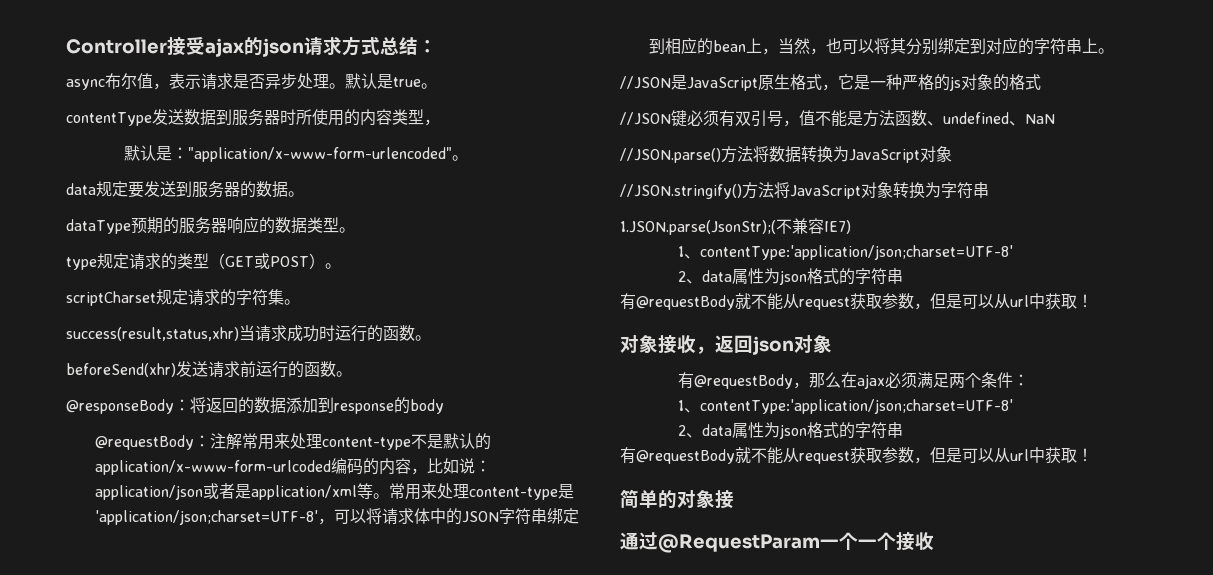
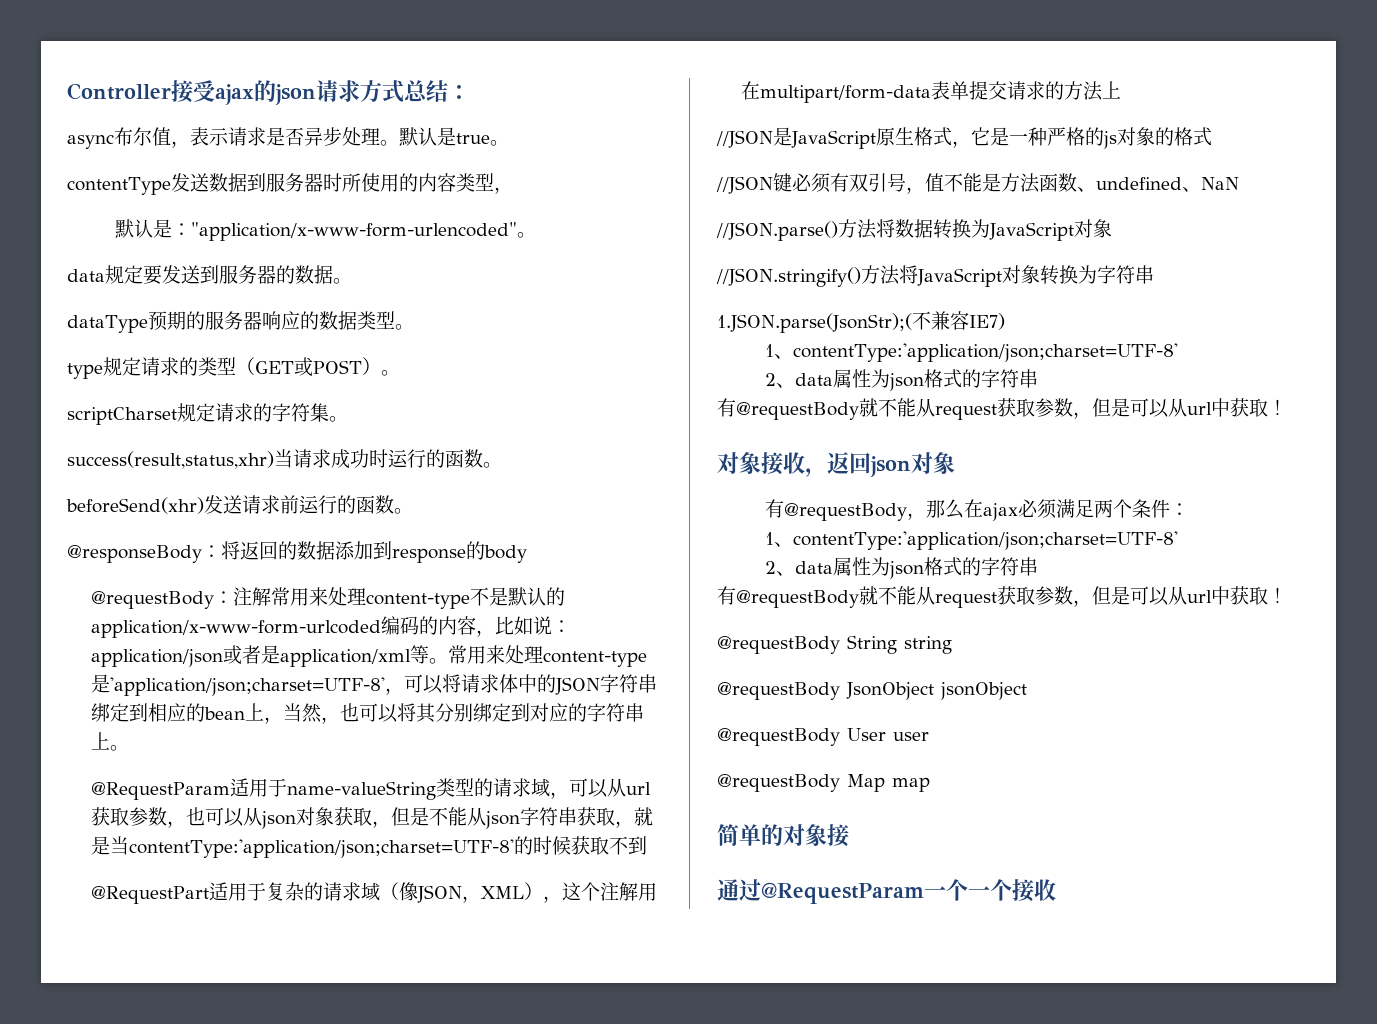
+ @RequestParam适用于name-valueString类型的请求域，可以从url获取参数，也可以从json对象获取，但是不能从json字符串获取，就是当contentType:'application/json;charset=UTF-8'的时候获取不到
+ @RequestPart适用于复杂的请求域（像JSON，XML），这个注解用在multipart/form-data表单提交请求的方法上
+ @requestBody String string
+ @requestBody JsonObject jsonObject
+ @requestBody User user
+ @requestBody Map map

